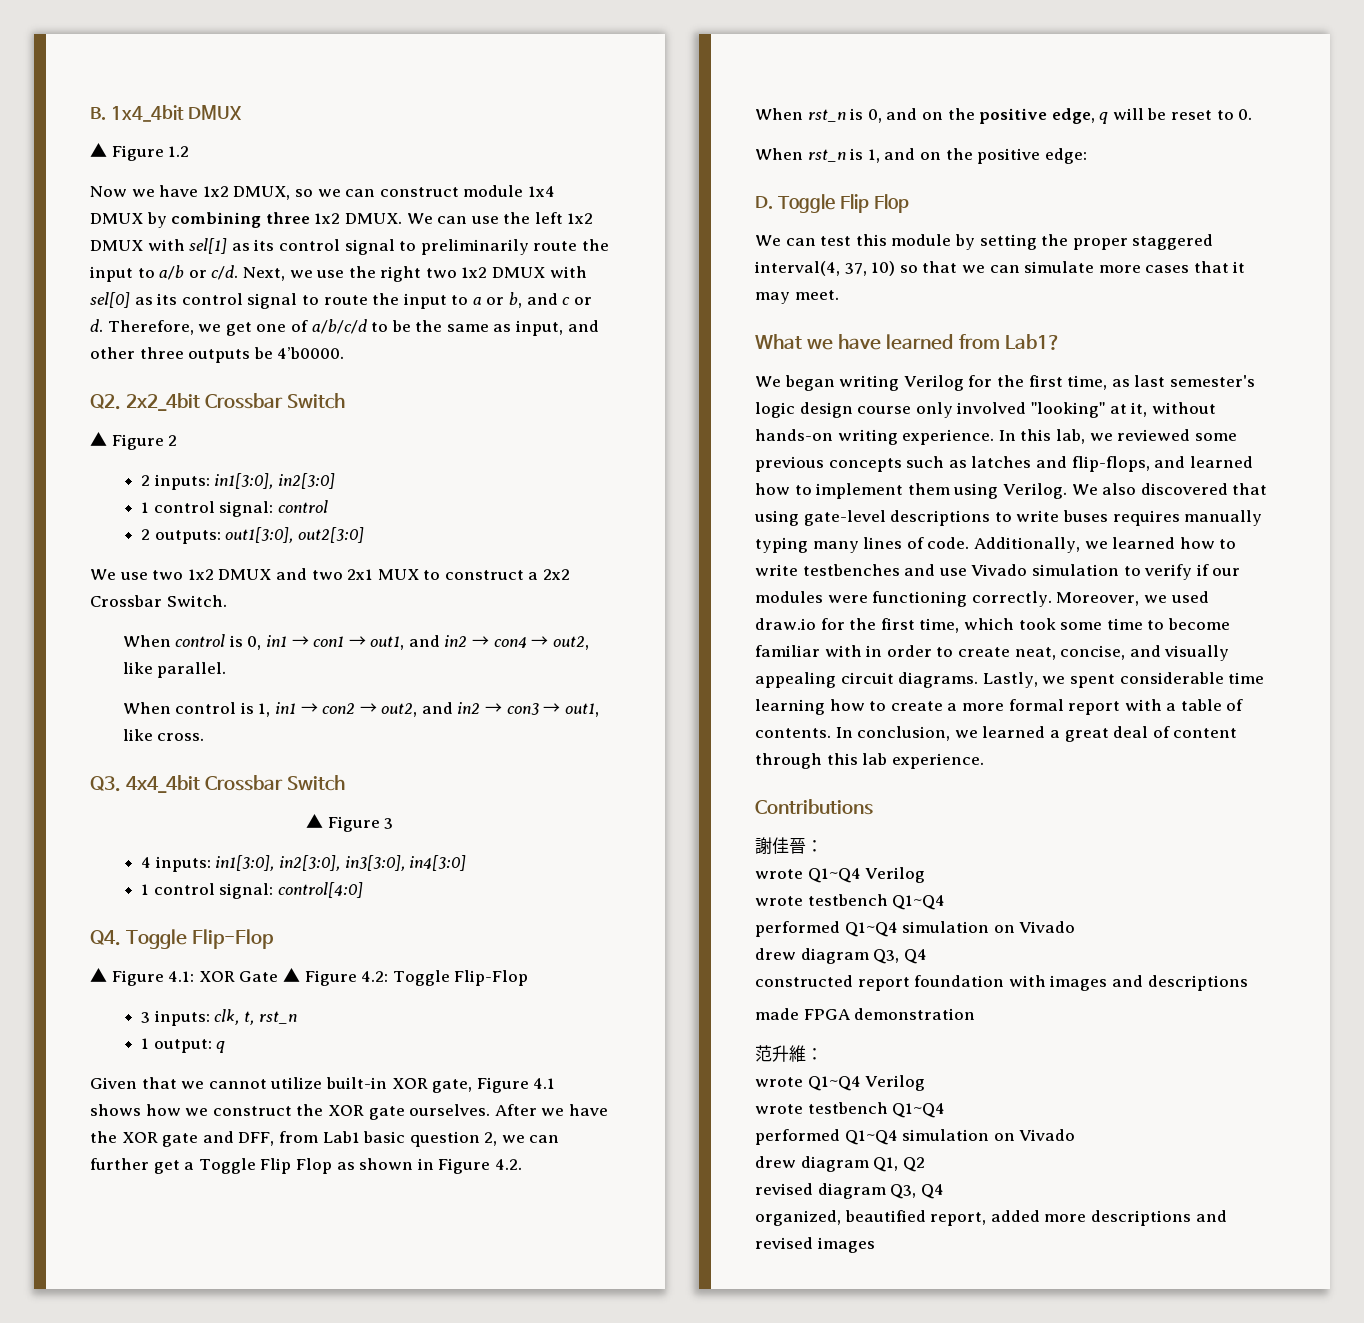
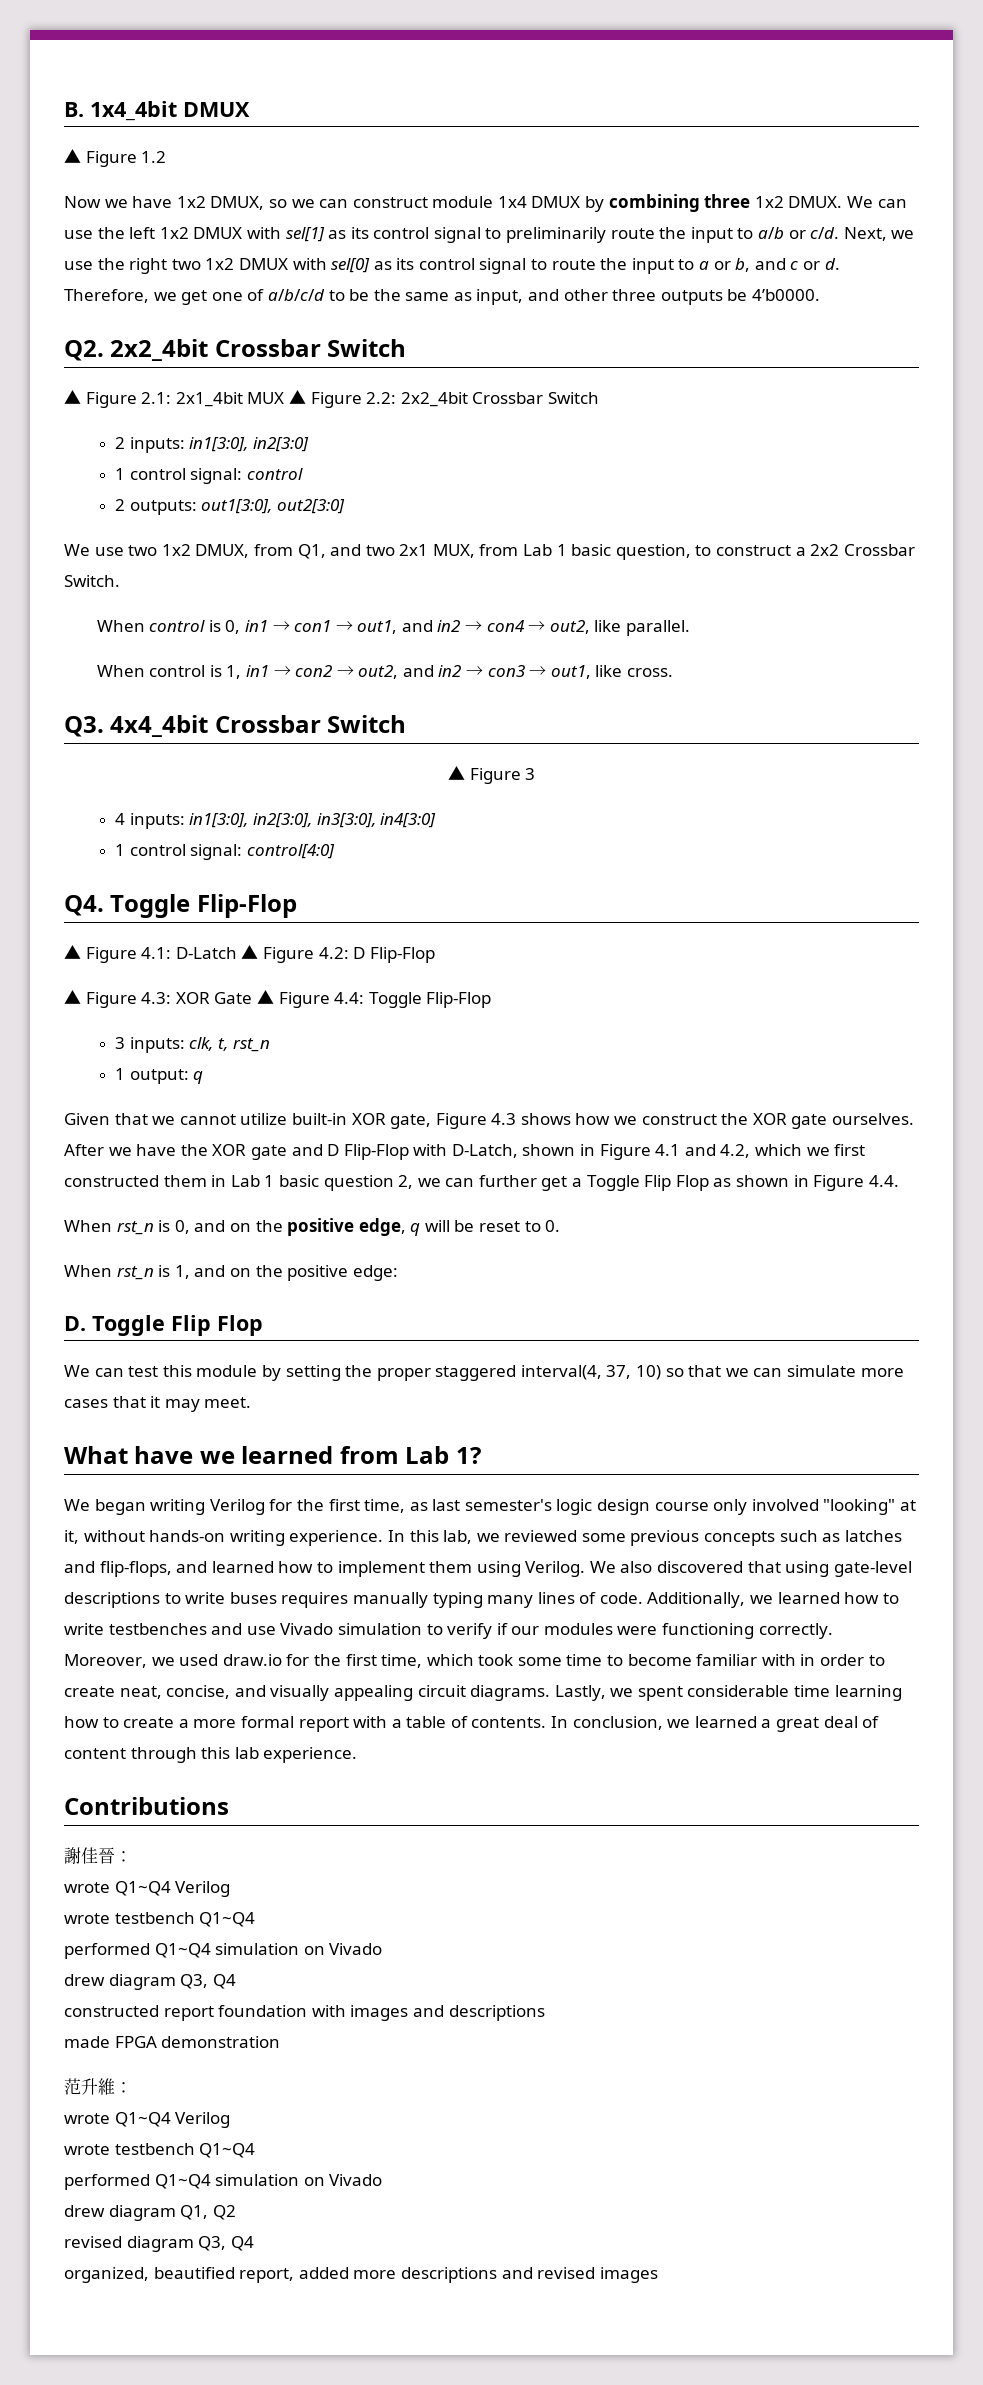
- ▲ Figure 2
+ ▲ Figure 2.1: 2x1_4bit MUX ▲ Figure 2.2: 2x2_4bit Crossbar Switch
- We use two 1x2 DMUX and two 2x1 MUX to construct a 2x2 Crossbar Switch.
+ We use two 1x2 DMUX, from Q1, and two 2x1 MUX, from Lab 1 basic question, to construct a 2x2 Crossbar Switch.
- ▲ Figure 4.1: XOR Gate ▲ Figure 4.2: Toggle Flip-Flop
+ ▲ Figure 4.1: D-Latch ▲ Figure 4.2: D Flip-Flop
+ ▲ Figure 4.3: XOR Gate ▲ Figure 4.4: Toggle Flip-Flop
- Given that we cannot utilize built-in XOR gate, Figure 4.1 shows how we construct the XOR gate ourselves.
+ Given that we cannot utilize built-in XOR gate, Figure 4.3 shows how we construct the XOR gate ourselves.
- After we have the XOR gate and DFF, from Lab1 basic question 2, we can further get a Toggle Flip Flop as shown in Figure 4.2.
+ After we have the XOR gate and D Flip-Flop with D-Latch, shown in Figure 4.1 and 4.2, which we first constructed them in Lab 1 basic question 2, we can further get a Toggle Flip Flop as shown in Figure 4.4.
- What we have learned from Lab1?
+ What have we learned from Lab 1?

